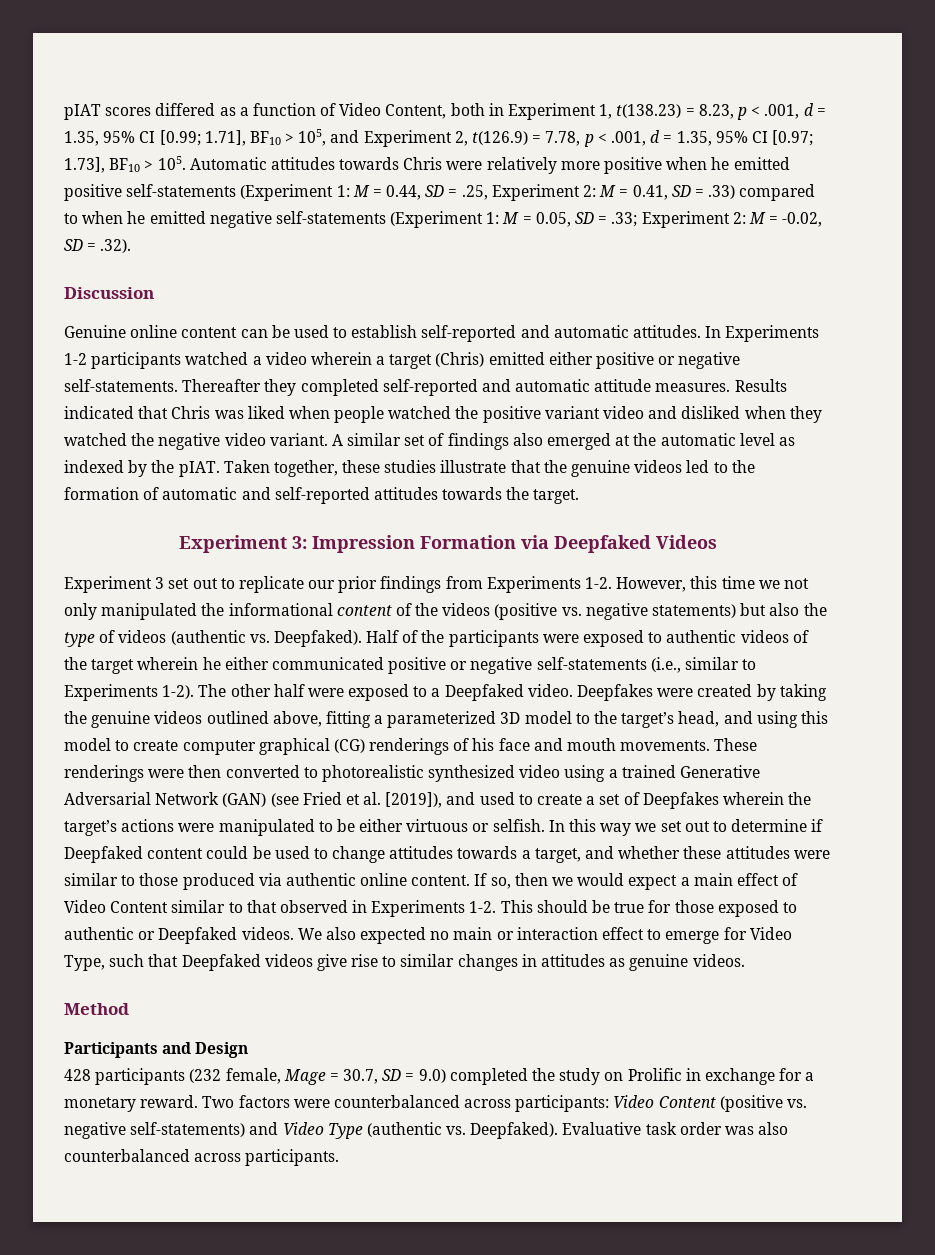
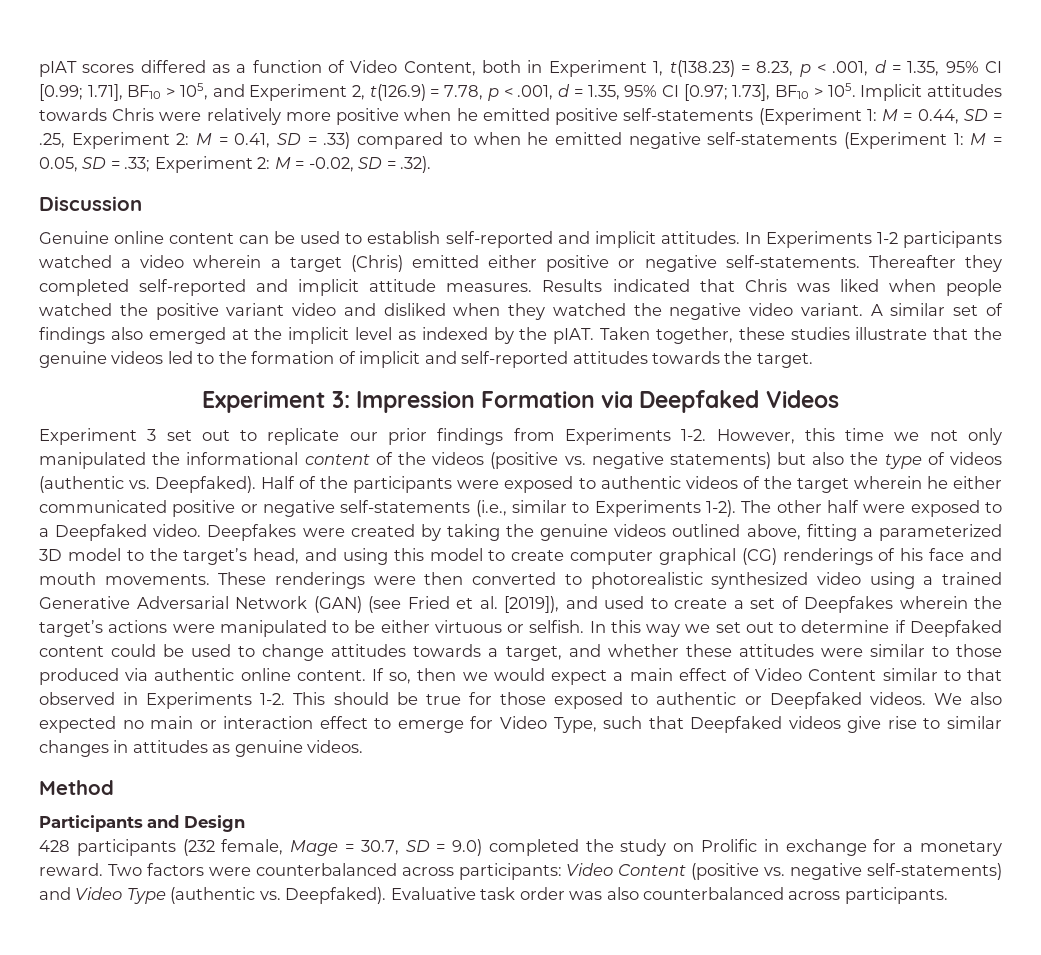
- 1.73], BF10 > 105. Automatic attitudes towards Chris were relatively more positive when he emitted positive self-statements (Experiment 1:
+ 1.73], BF10 > 105. Implicit attitudes towards Chris were relatively more positive when he emitted positive self-statements (Experiment 1:
- Genuine online content can be used to establish self-reported and automatic attitudes.
+ Genuine online content can be used to establish self-reported and implicit attitudes.
- Thereafter they completed self-reported and automatic attitude measures.
+ Thereafter they completed self-reported and implicit attitude measures.
- A similar set of findings also emerged at the automatic level as indexed by the pIAT.
+ A similar set of findings also emerged at the implicit level as indexed by the pIAT.
- Taken together, these studies illustrate that the genuine videos led to the formation of automatic and self-reported attitudes towards the target.
+ Taken together, these studies illustrate that the genuine videos led to the formation of implicit and self-reported attitudes towards the target.

